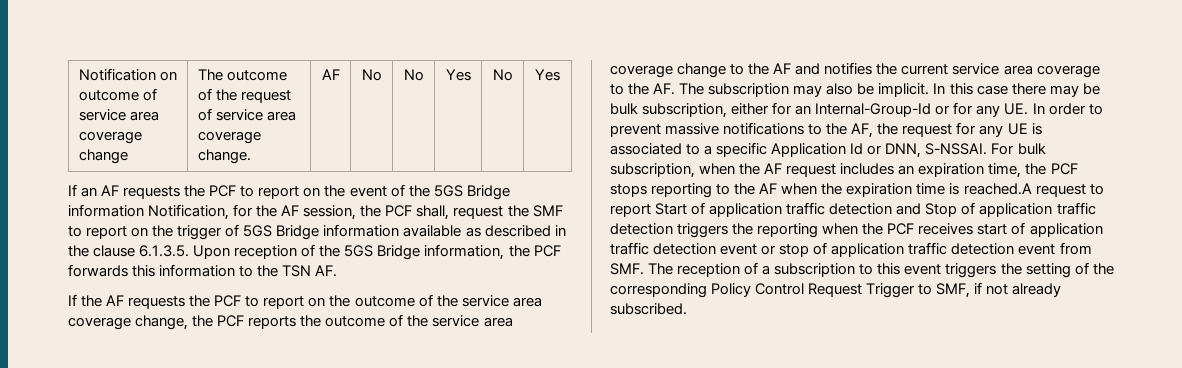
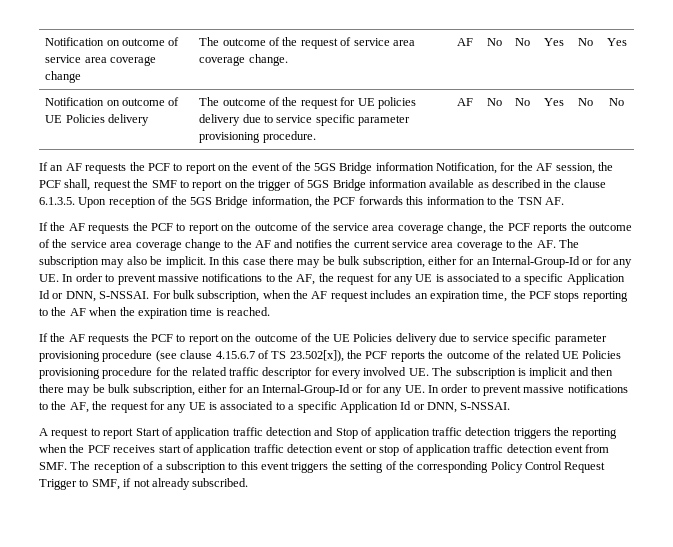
+ Notification on outcome of UE Policies delivery | The outcome of the request for UE policies delivery due to service specific parameter provisioning procedure. | AF | No | No | Yes | No | No
- For bulk subscription, when the AF request includes an expiration time, the PCF stops reporting to the AF when the expiration time is reached.A request to report Start of application traffic detection and Stop of application traffic detection triggers the reporting when the PCF receives start of application traffic detection event or stop of application traffic detection event from SMF. The reception of a subscription to this event triggers the setting of the corresponding Policy Control Request Trigger to SMF, if not already subscribed.
+ For bulk subscription, when the AF request includes an expiration time, the PCF stops reporting to the AF when the expiration time is reached.
+ If the AF requests the PCF to report on the outcome of the UE Policies delivery due to service specific parameter provisioning procedure (see clause 4.15.6.7 of TS 23.502[x]), the PCF reports the outcome of the related UE Policies provisioning procedure for the related traffic descriptor for every involved UE. The subscription is implicit and then there may be bulk subscription, either for an Internal-Group-Id or for any UE. In order to prevent massive notifications to the AF, the request for any UE is associated to a specific Application Id or DNN, S-NSSAI.
+ A request to report Start of application traffic detection and Stop of application traffic detection triggers the reporting when the PCF receives start of application traffic detection event or stop of application traffic detection event from SMF. The reception of a subscription to this event triggers the setting of the corresponding Policy Control Request Trigger to SMF, if not already subscribed.

